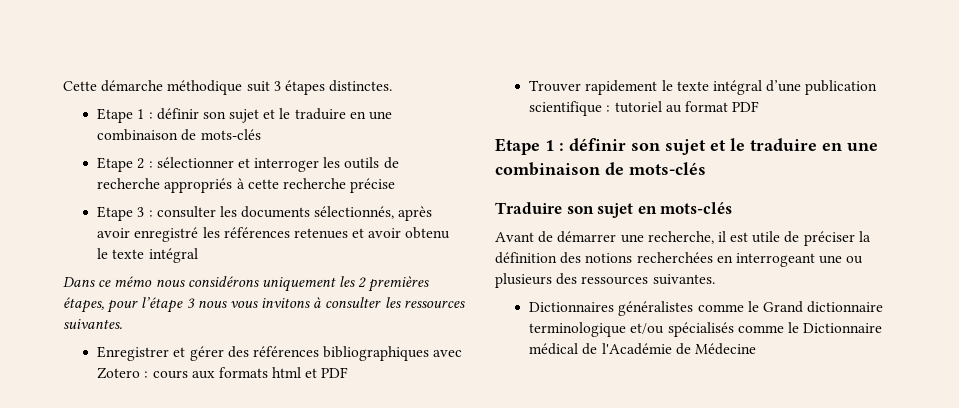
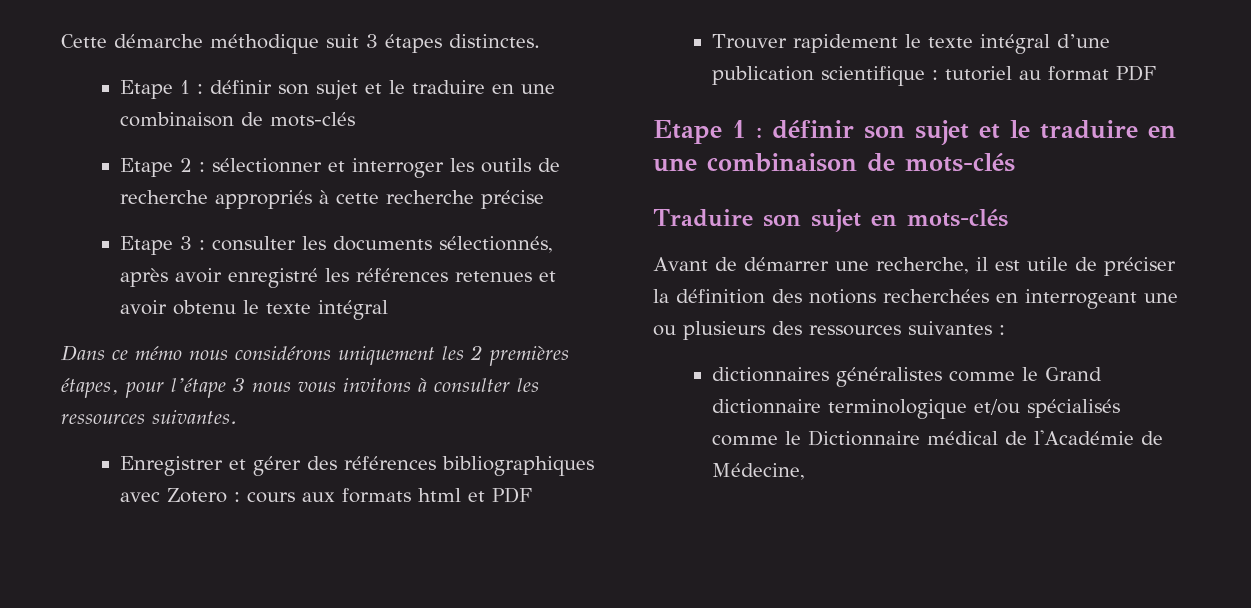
- Avant de démarrer une recherche, il est utile de préciser la définition des notions recherchées en interrogeant une ou plusieurs des ressources suivantes.
- Dictionnaires généralistes comme le Grand dictionnaire terminologique et/ou spécialisés comme le Dictionnaire médical de l'Académie de Médecine
+ Avant de démarrer une recherche, il est utile de préciser la définition des notions recherchées en interrogeant une ou plusieurs des ressources suivantes :
+ dictionnaires généralistes comme le Grand dictionnaire terminologique et/ou spécialisés comme le Dictionnaire médical de l'Académie de Médecine,

